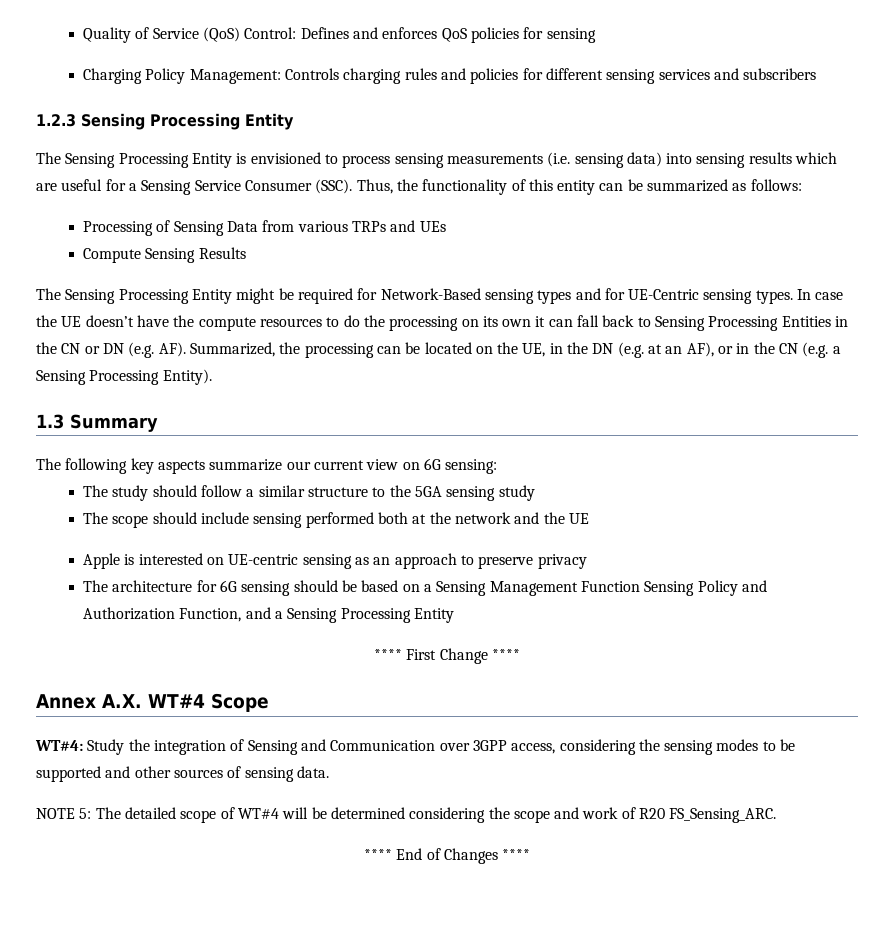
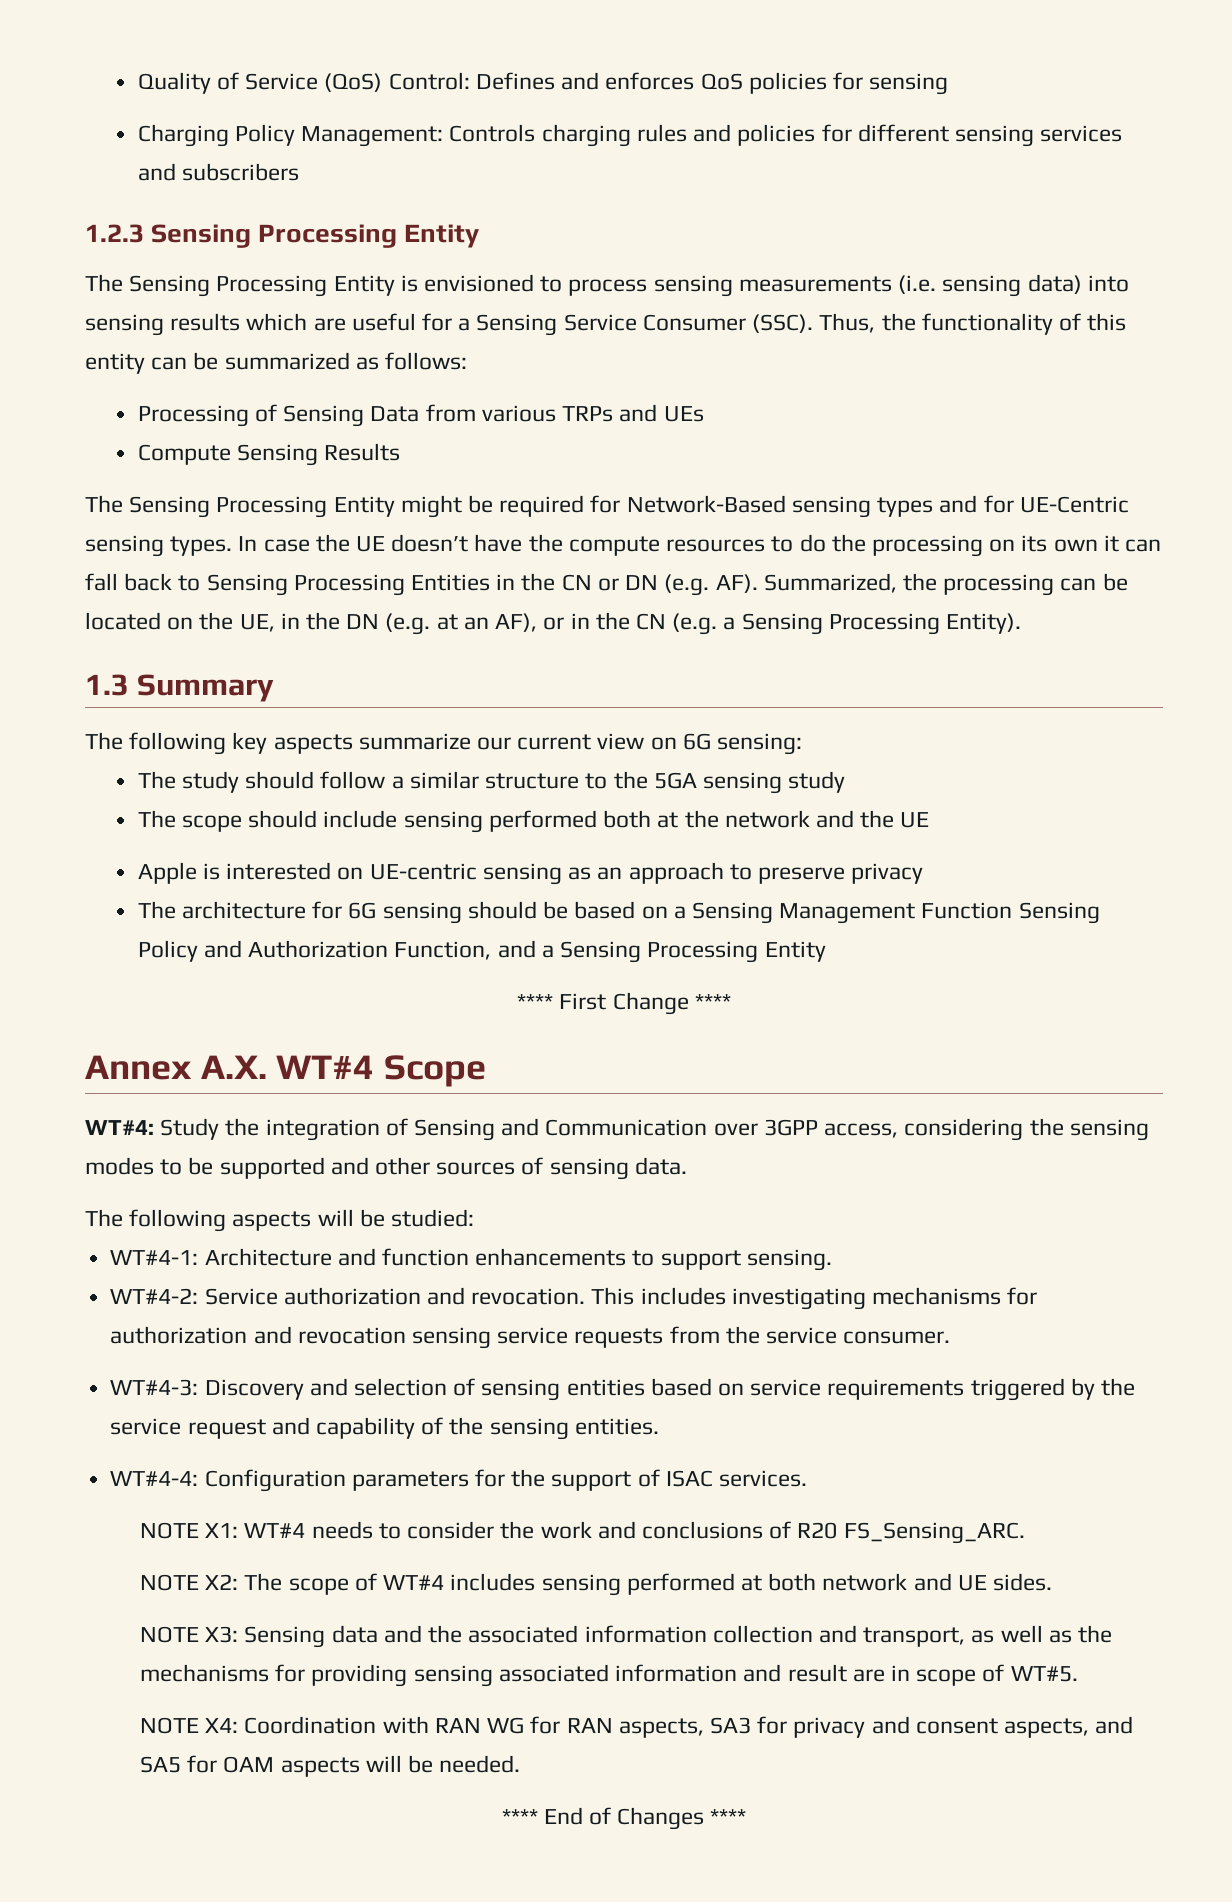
- NOTE 5: The detailed scope of WT#4 will be determined considering the scope and work of R20 FS_Sensing_ARC.
+ The following aspects will be studied:
+ WT#4-1: Architecture and function enhancements to support sensing.
+ WT#4-2: Service authorization and revocation. This includes investigating mechanisms for authorization and revocation sensing service requests from the service consumer.
+ WT#4-3: Discovery and selection of sensing entities based on service requirements triggered by the service request and capability of the sensing entities.
+ WT#4-4: Configuration parameters for the support of ISAC services.
+ NOTE X1: WT#4 needs to consider the work and conclusions of R20 FS_Sensing_ARC.
+ NOTE X2: The scope of WT#4 includes sensing performed at both network and UE sides.
+ NOTE X3: Sensing data and the associated information collection and transport, as well as the mechanisms for providing sensing associated information and result are in scope of WT#5.
+ NOTE X4: Coordination with RAN WG for RAN aspects, SA3 for privacy and consent aspects, and SA5 for OAM aspects will be needed.

